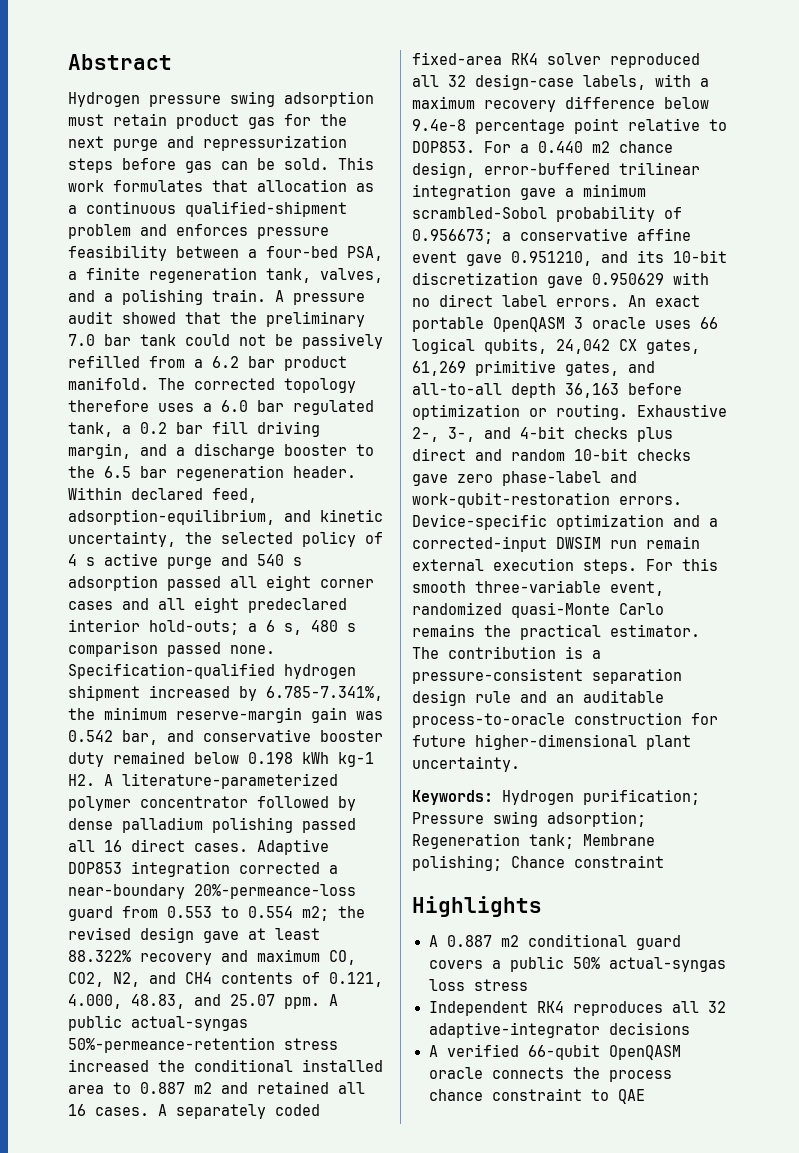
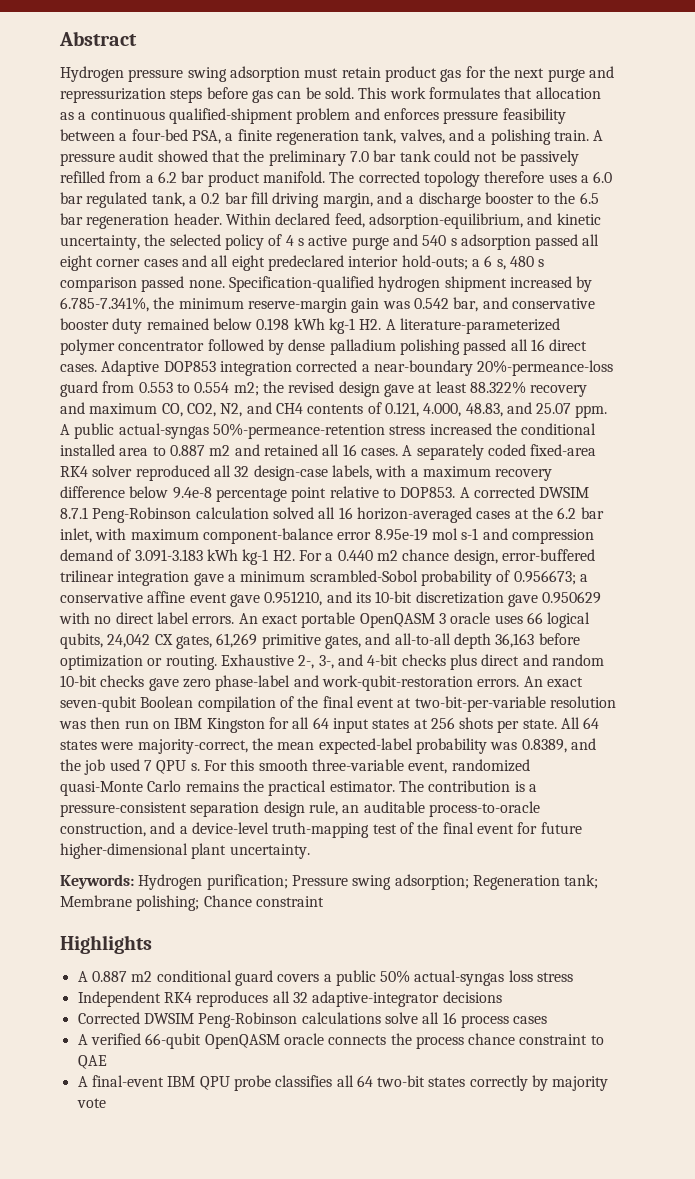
- For a 0.440 m2 chance design, error-buffered trilinear integration gave a minimum scrambled-Sobol probability of 0.956673; a conservative affine event gave 0.951210, and its 10-bit discretization gave 0.950629 with no direct label errors.
+ A corrected DWSIM 8.7.1 Peng-Robinson calculation solved all 16 horizon-averaged cases at the 6.2 bar inlet, with maximum component-balance error 8.95e-19 mol s-1 and compression demand of 3.091-3.183 kWh kg-1 H2. For a 0.440 m2 chance design, error-buffered trilinear integration gave a minimum scrambled-Sobol probability of 0.956673; a conservative affine event gave 0.951210, and its 10-bit discretization gave 0.950629 with no direct label errors.
- Device-specific optimization and a corrected-input DWSIM run remain external execution steps.
+ An exact seven-qubit Boolean compilation of the final event at two-bit-per-variable resolution was then run on IBM Kingston for all 64 input states at 256 shots per state. All 64 states were majority-correct, the mean expected-label probability was 0.8389, and the job used 7 QPU s.
- The contribution is a pressure-consistent separation design rule and an auditable process-to-oracle construction for future higher-dimensional plant uncertainty.
+ The contribution is a pressure-consistent separation design rule, an auditable process-to-oracle construction, and a device-level truth-mapping test of the final event for future higher-dimensional plant uncertainty.
+ Corrected DWSIM Peng-Robinson calculations solve all 16 process cases
+ A final-event IBM QPU probe classifies all 64 two-bit states correctly by majority vote

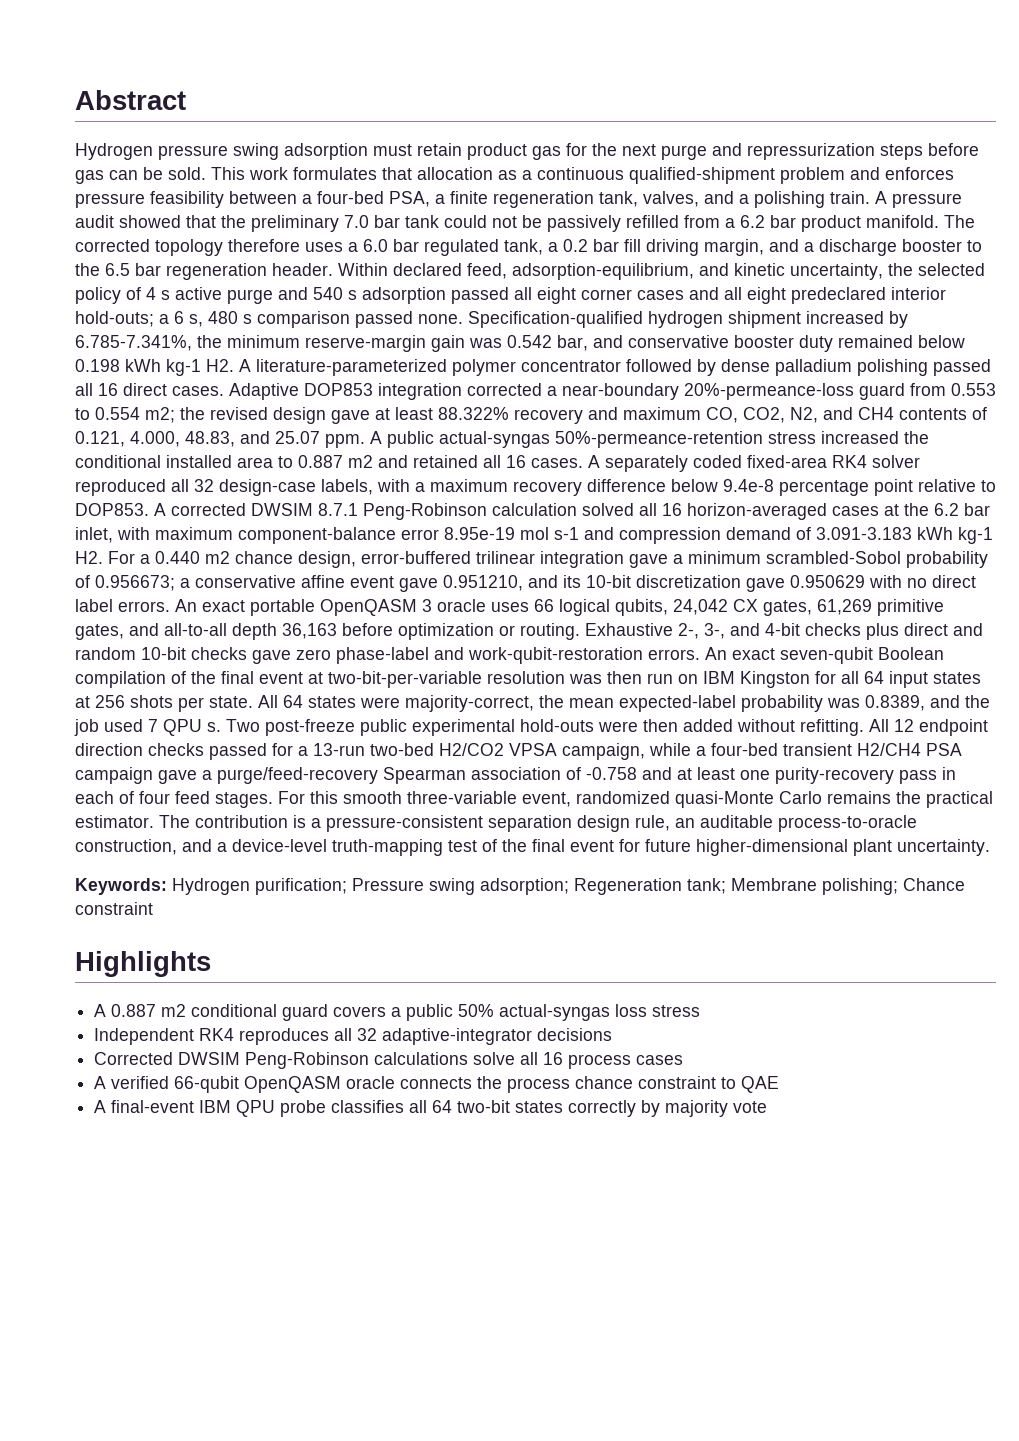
+ Two post-freeze public experimental hold-outs were then added without refitting. All 12 endpoint direction checks passed for a 13-run two-bed H2/CO2 VPSA campaign, while a four-bed transient H2/CH4 PSA campaign gave a purge/feed-recovery Spearman association of -0.758 and at least one purity-recovery pass in each of four feed stages.

